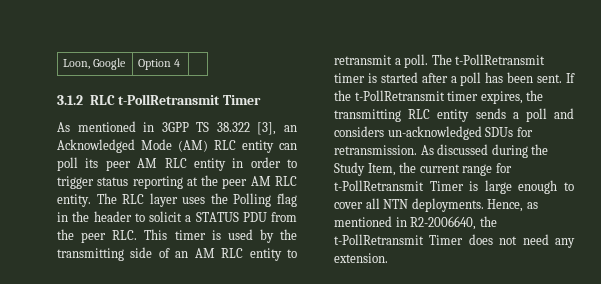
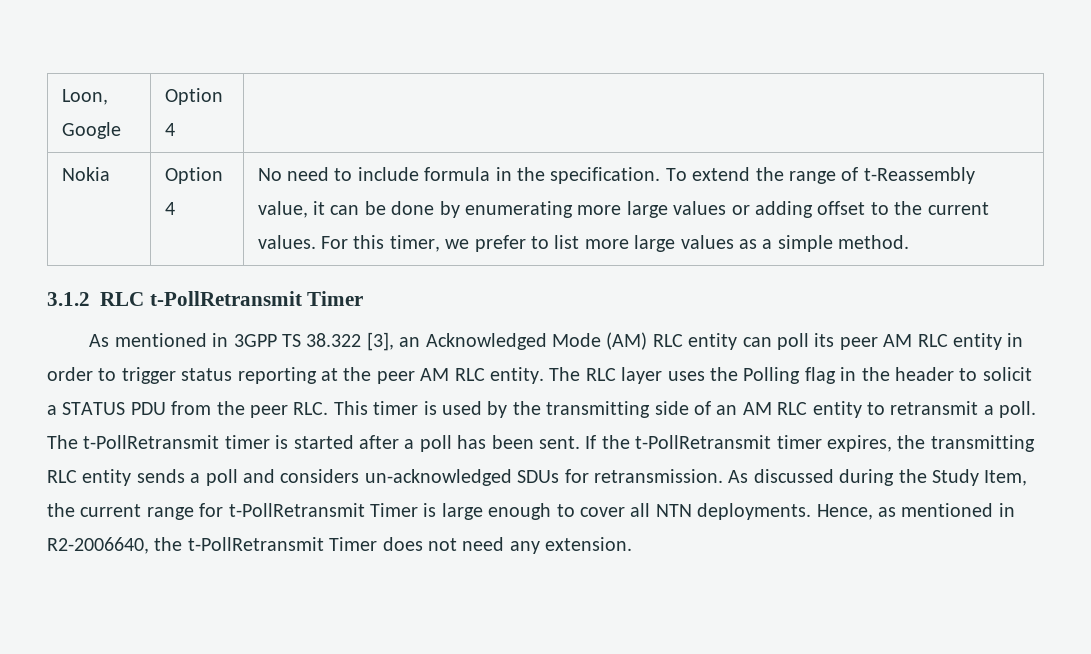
+ Nokia | Option 4 | No need to include formula in the specification. To extend the range of t-Reassembly value, it can be done by enumerating more large values or adding offset to the current values. For this timer, we prefer to list more large values as a simple method.

